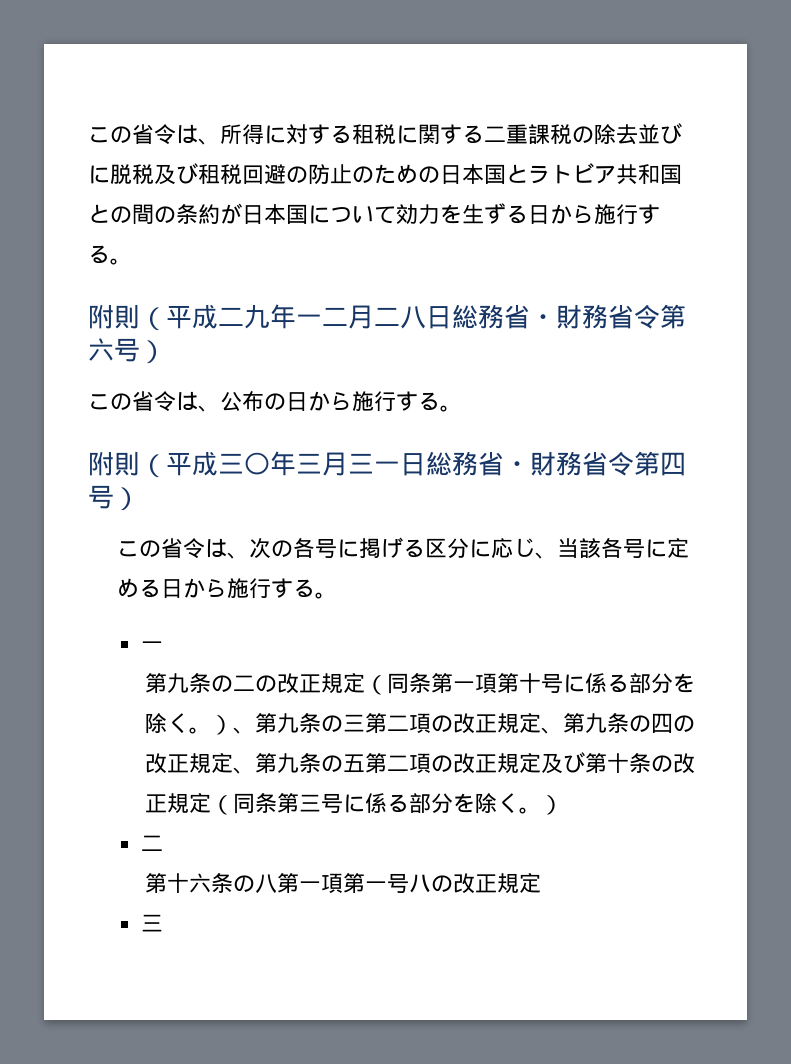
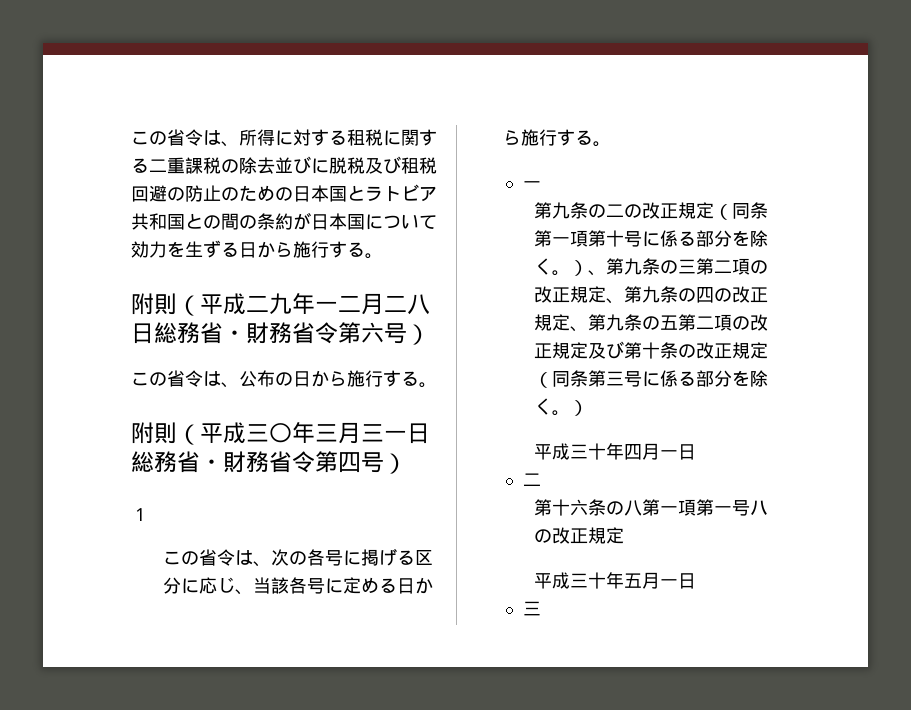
+ １
+ 平成三十年四月一日
+ 平成三十年五月一日

